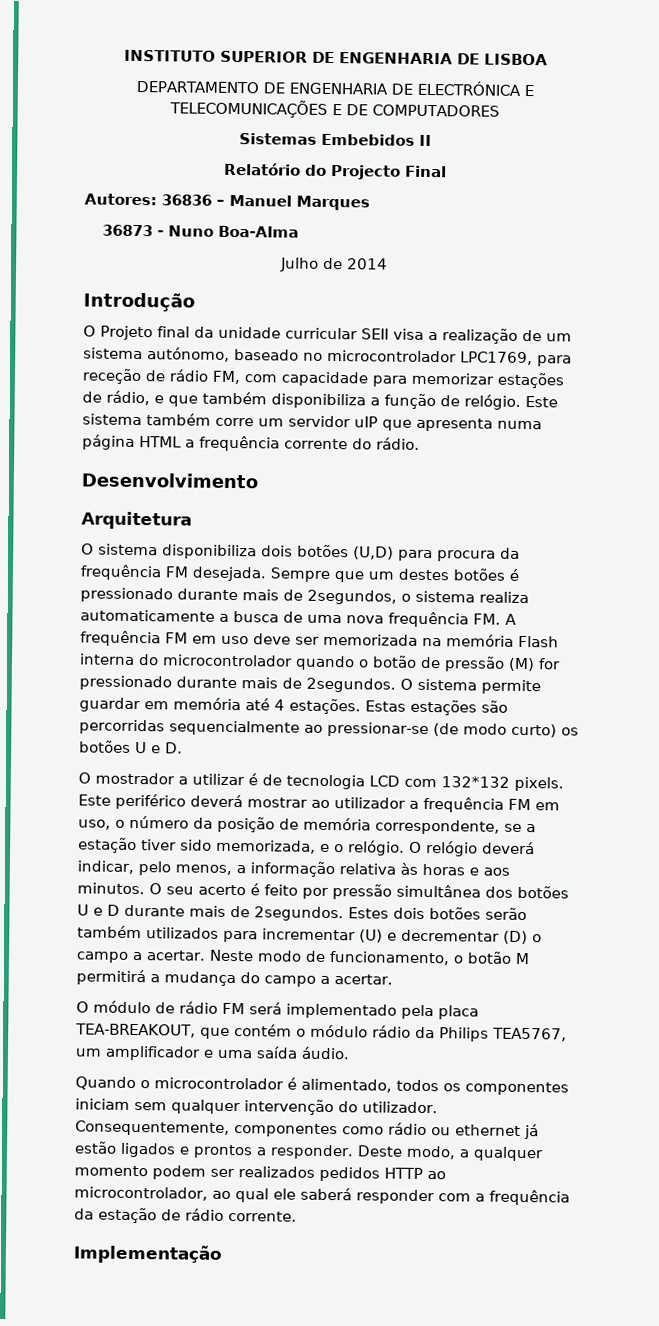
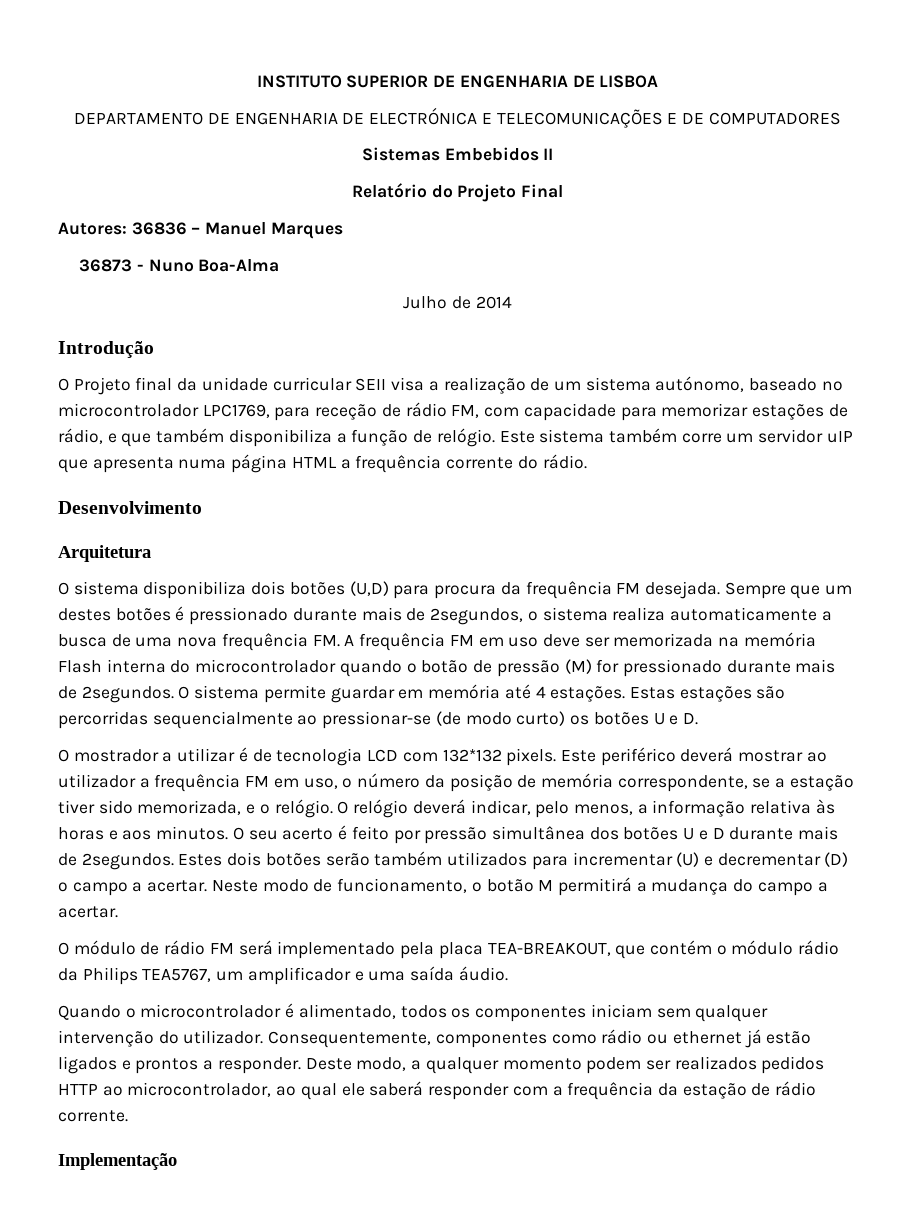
- Relatório do Projecto Final
+ Relatório do Projeto Final

